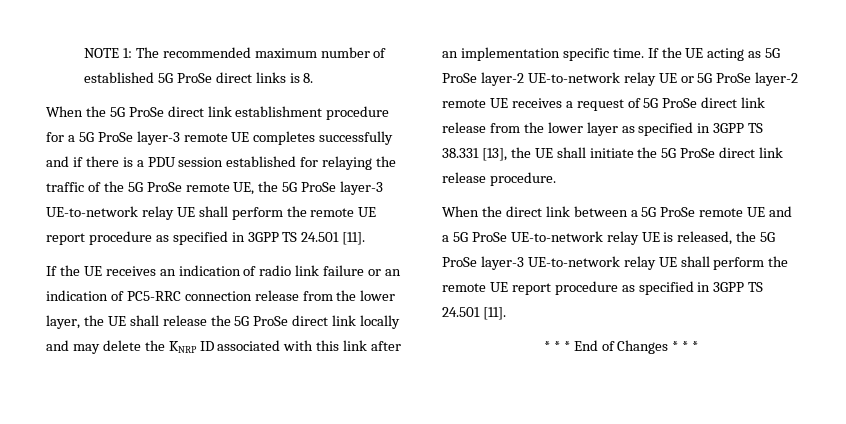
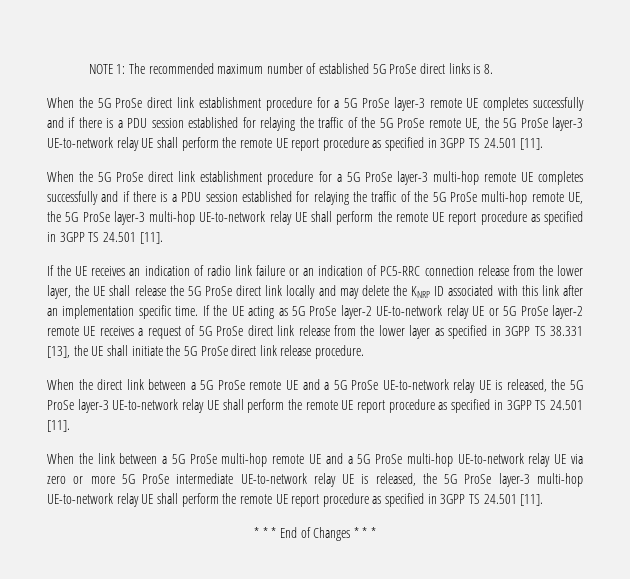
+ When the 5G ProSe direct link establishment procedure for a 5G ProSe layer-3 multi-hop remote UE completes successfully and if there is a PDU session established for relaying the traffic of the 5G ProSe multi-hop remote UE, the 5G ProSe layer-3 multi-hop UE-to-network relay UE shall perform the remote UE report procedure as specified in 3GPP TS 24.501 [11].
+ When the link between a 5G ProSe multi-hop remote UE and a 5G ProSe multi-hop UE-to-network relay UE via zero or more 5G ProSe intermediate UE-to-network relay UE is released, the 5G ProSe layer-3 multi-hop UE-to-network relay UE shall perform the remote UE report procedure as specified in 3GPP TS 24.501 [11].

